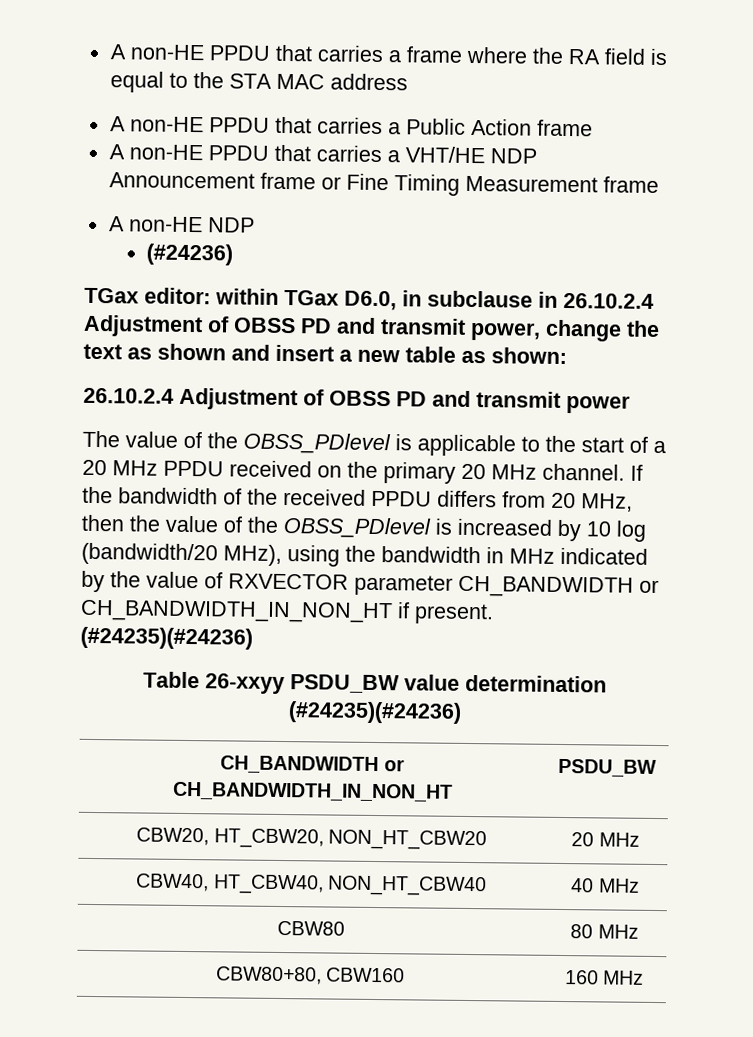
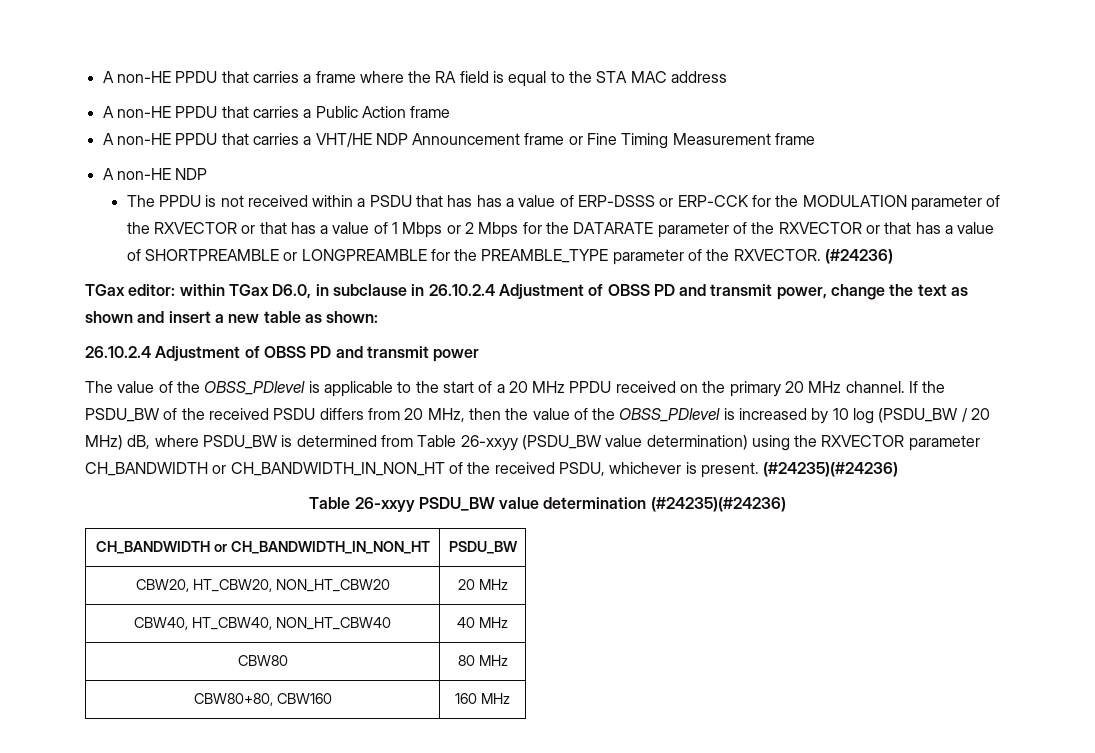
+ The PPDU is not received within a PSDU that has has a value of ERP-DSSS or ERP-CCK for the MODULATION parameter of the RXVECTOR or that has a value of 1 Mbps or 2 Mbps for the DATARATE parameter of the RXVECTOR or that has a value of SHORTPREAMBLE or LONGPREAMBLE for the PREAMBLE_TYPE parameter of the RXVECTOR.
- If the bandwidth of the received PPDU differs from 20 MHz, then the value of the OBSS_PDlevel is increased by 10 log (bandwidth/20 MHz), using the bandwidth in MHz indicated by the value of RXVECTOR parameter CH_BANDWIDTH or CH_BANDWIDTH_IN_NON_HT if present.
+ If the PSDU_BW of the received PSDU differs from 20 MHz, then the value of the OBSS_PDlevel is increased by 10 log (PSDU_BW / 20 MHz) dB, where PSDU_BW is determined from Table 26-xxyy (PSDU_BW value determination) using the RXVECTOR parameter CH_BANDWIDTH or CH_BANDWIDTH_IN_NON_HT of the received PSDU, whichever is present.

